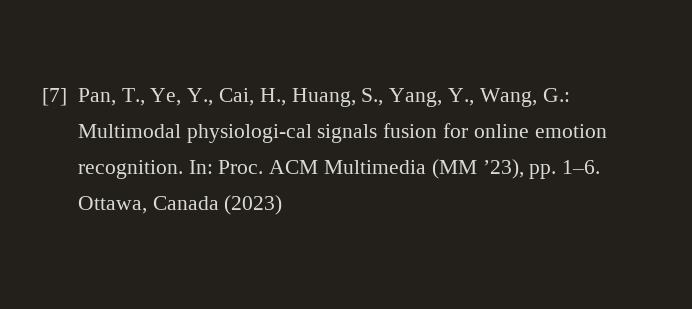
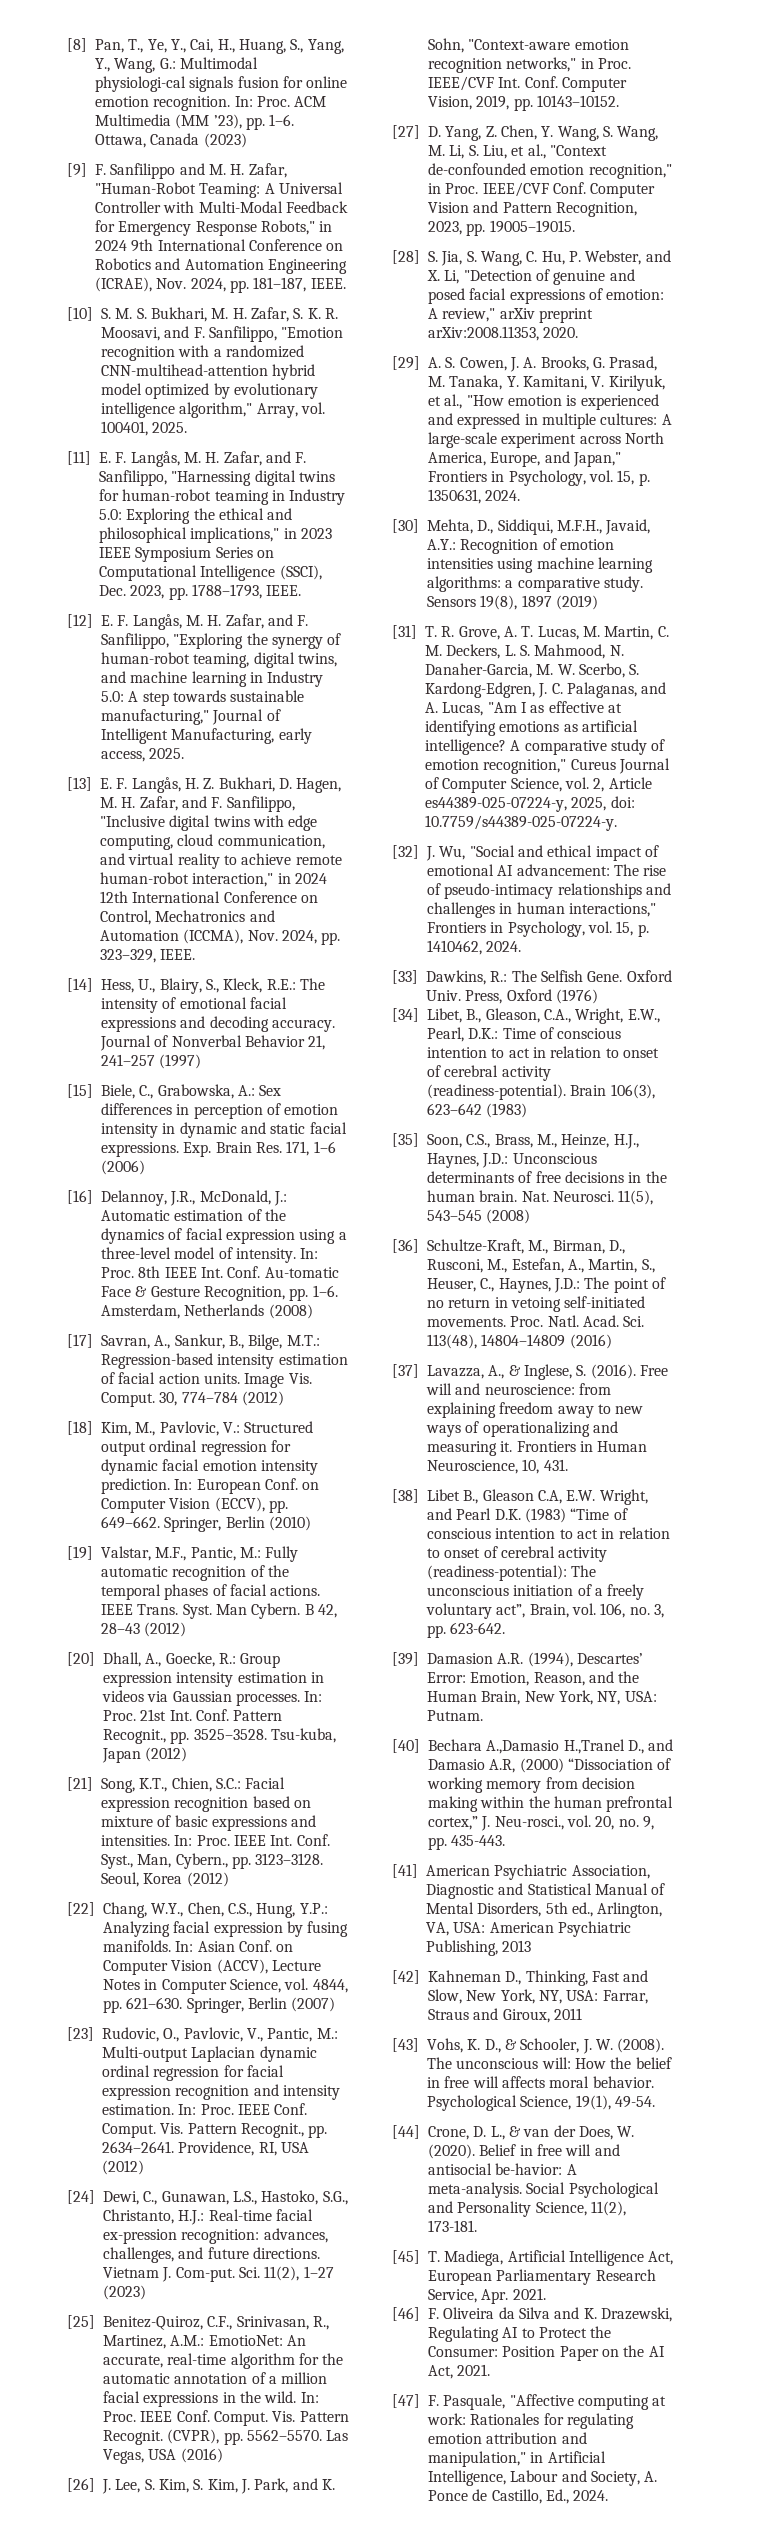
- [7] Pan, T., Ye, Y., Cai, H., Huang, S., Yang, Y., Wang, G.: Multimodal physiologi-cal signals fusion for online emotion recognition.
+ [8] Pan, T., Ye, Y., Cai, H., Huang, S., Yang, Y., Wang, G.: Multimodal physiologi-cal signals fusion for online emotion recognition.
+ [9] F. Sanfilippo and M. H. Zafar, "Human-Robot Teaming: A Universal Controller with Multi-Modal Feedback for Emergency Response Robots," in 2024 9th International Conference on Robotics and Automation Engineering (ICRAE), Nov. 2024, pp. 181–187, IEEE.
+ [10] S. M. S. Bukhari, M. H. Zafar, S. K. R. Moosavi, and F. Sanfilippo, "Emotion recognition with a randomized CNN-multihead-attention hybrid model optimized by evolutionary intelligence algorithm," Array, vol. 100401, 2025.
+ [11] E. F. Langås, M. H. Zafar, and F. Sanfilippo, "Harnessing digital twins for human-robot teaming in Industry 5.0: Exploring the ethical and philosophical implications," in 2023 IEEE Symposium Series on Computational Intelligence (SSCI), Dec. 2023, pp. 1788–1793, IEEE.
+ [12] E. F. Langås, M. H. Zafar, and F. Sanfilippo, "Exploring the synergy of human-robot teaming, digital twins, and machine learning in Industry 5.0: A step towards sustainable manufacturing," Journal of Intelligent Manufacturing, early access, 2025.
+ [13] E. F. Langås, H. Z. Bukhari, D. Hagen, M. H. Zafar, and F. Sanfilippo, "Inclusive digital twins with edge computing, cloud communication, and virtual reality to achieve remote human-robot interaction," in 2024 12th International Conference on Control, Mechatronics and Automation (ICCMA), Nov. 2024, pp. 323–329, IEEE.
+ [14] Hess, U., Blairy, S., Kleck, R.E.: The intensity of emotional facial expressions and decoding accuracy. Journal of Nonverbal Behavior 21, 241–257 (1997)
+ [15] Biele, C., Grabowska, A.: Sex differences in perception of emotion intensity in dynamic and static facial expressions. Exp. Brain Res. 171, 1–6 (2006)
+ [16] Delannoy, J.R., McDonald, J.: Automatic estimation of the dynamics of facial expression using a three-level model of intensity. In: Proc. 8th IEEE Int. Conf. Au-tomatic Face & Gesture Recognition, pp. 1–6. Amsterdam, Netherlands (2008)
+ [17] Savran, A., Sankur, B., Bilge, M.T.: Regression-based intensity estimation of facial action units. Image Vis. Comput. 30, 774–784 (2012)
+ [18] Kim, M., Pavlovic, V.: Structured output ordinal regression for dynamic facial emotion intensity prediction. In: European Conf. on Computer Vision (ECCV), pp. 649–662. Springer, Berlin (2010)
+ [19] Valstar, M.F., Pantic, M.: Fully automatic recognition of the temporal phases of facial actions. IEEE Trans. Syst. Man Cybern. B 42, 28–43 (2012)
+ [20] Dhall, A., Goecke, R.: Group expression intensity estimation in videos via Gaussian processes. In: Proc. 21st Int. Conf. Pattern Recognit., pp. 3525–3528. Tsu-kuba, Japan (2012)
+ [21] Song, K.T., Chien, S.C.: Facial expression recognition based on mixture of basic expressions and intensities. In: Proc. IEEE Int. Conf. Syst., Man, Cybern., pp. 3123–3128. Seoul, Korea (2012)
+ [22] Chang, W.Y., Chen, C.S., Hung, Y.P.: Analyzing facial expression by fusing manifolds. In: Asian Conf. on Computer Vision (ACCV), Lecture Notes in Computer Science, vol. 4844, pp. 621–630. Springer, Berlin (2007)
+ [23] Rudovic, O., Pavlovic, V., Pantic, M.: Multi-output Laplacian dynamic ordinal regression for facial expression recognition and intensity estimation. In: Proc. IEEE Conf. Comput. Vis. Pattern Recognit., pp. 2634–2641. Providence, RI, USA (2012)
+ [24] Dewi, C., Gunawan, L.S., Hastoko, S.G., Christanto, H.J.: Real-time facial ex-pression recognition: advances, challenges, and future directions. Vietnam J. Com-put. Sci. 11(2), 1–27 (2023)
+ [25] Benitez-Quiroz, C.F., Srinivasan, R., Martinez, A.M.: EmotioNet: An accurate, real-time algorithm for the automatic annotation of a million facial expressions in the wild. In: Proc. IEEE Conf. Comput. Vis. Pattern Recognit. (CVPR), pp. 5562–5570. Las Vegas, USA (2016)
+ [26] J. Lee, S. Kim, S. Kim, J. Park, and K. Sohn, "Context-aware emotion recognition networks," in Proc. IEEE/CVF Int. Conf. Computer Vision, 2019, pp. 10143–10152.
+ [27] D. Yang, Z. Chen, Y. Wang, S. Wang, M. Li, S. Liu, et al., "Context de-confounded emotion recognition," in Proc. IEEE/CVF Conf. Computer Vision and Pattern Recognition, 2023, pp. 19005–19015.
+ [28] S. Jia, S. Wang, C. Hu, P. Webster, and X. Li, "Detection of genuine and posed facial expressions of emotion: A review," arXiv preprint arXiv:2008.11353, 2020.
+ [29] A. S. Cowen, J. A. Brooks, G. Prasad, M. Tanaka, Y. Kamitani, V. Kirilyuk, et al., "How emotion is experienced and expressed in multiple cultures: A large-scale experiment across North America, Europe, and Japan," Frontiers in Psychology, vol. 15, p. 1350631, 2024.
+ [30] Mehta, D., Siddiqui, M.F.H., Javaid, A.Y.: Recognition of emotion intensities using machine learning algorithms: a comparative study. Sensors 19(8), 1897 (2019)
+ [31] T. R. Grove, A. T. Lucas, M. Martin, C. M. Deckers, L. S. Mahmood, N. Danaher-Garcia, M. W. Scerbo, S. Kardong-Edgren, J. C. Palaganas, and A. Lucas, "Am I as effective at identifying emotions as artificial intelligence? A comparative study of emotion recognition," Cureus Journal of Computer Science, vol. 2, Article es44389-025-07224-y, 2025, doi: 10.7759/s44389-025-07224-y.
+ [32] J. Wu, "Social and ethical impact of emotional AI advancement: The rise of pseudo-intimacy relationships and challenges in human interactions," Frontiers in Psychology, vol. 15, p. 1410462, 2024.
+ [33] Dawkins, R.: The Selfish Gene. Oxford Univ. Press, Oxford (1976)
+ [34] Libet, B., Gleason, C.A., Wright, E.W., Pearl, D.K.: Time of conscious intention to act in relation to onset of cerebral activity (readiness-potential). Brain 106(3), 623–642 (1983)
+ [35] Soon, C.S., Brass, M., Heinze, H.J., Haynes, J.D.: Unconscious determinants of free decisions in the human brain. Nat. Neurosci. 11(5), 543–545 (2008)
+ [36] Schultze-Kraft, M., Birman, D., Rusconi, M., Estefan, A., Martin, S., Heuser, C., Haynes, J.D.: The point of no return in vetoing self-initiated movements. Proc. Natl. Acad. Sci. 113(48), 14804–14809 (2016)
+ [37] Lavazza, A., & Inglese, S. (2016). Free will and neuroscience: from explaining freedom away to new ways of operationalizing and measuring it. Frontiers in Human Neuroscience, 10, 431.
+ [38] Libet B., Gleason C.A, E.W. Wright, and Pearl D.K. (1983) “Time of conscious intention to act in relation to onset of cerebral activity (readiness-potential): The unconscious initiation of a freely voluntary act”, Brain, vol. 106, no. 3, pp. 623-642.
+ [39] Damasion A.R. (1994), Descartes’ Error: Emotion, Reason, and the Human Brain, New York, NY, USA: Putnam.
+ [40] Bechara A.,Damasio H.,Tranel D., and Damasio A.R, (2000) “Dissociation of working memory from decision making within the human prefrontal cortex,” J. Neu-rosci., vol. 20, no. 9, pp. 435-443.
+ [41] American Psychiatric Association, Diagnostic and Statistical Manual of Mental Disorders, 5th ed., Arlington, VA, USA: American Psychiatric Publishing, 2013
+ [42] Kahneman D., Thinking, Fast and Slow, New York, NY, USA: Farrar, Straus and Giroux, 2011
+ [43] Vohs, K. D., & Schooler, J. W. (2008). The unconscious will: How the belief in free will affects moral behavior. Psychological Science, 19(1), 49-54.
+ [44] Crone, D. L., & van der Does, W. (2020). Belief in free will and antisocial be-havior: A meta-analysis. Social Psychological and Personality Science, 11(2), 173-181.
+ [45] T. Madiega, Artificial Intelligence Act, European Parliamentary Research Service, Apr. 2021.
+ [46] F. Oliveira da Silva and K. Drazewski, Regulating AI to Protect the Consumer: Position Paper on the AI Act, 2021.
+ [47] F. Pasquale, "Affective computing at work: Rationales for regulating emotion attribution and manipulation," in Artificial Intelligence, Labour and Society, A. Ponce de Castillo, Ed., 2024.

